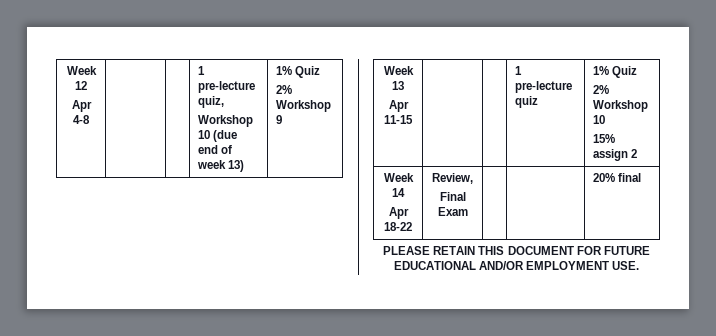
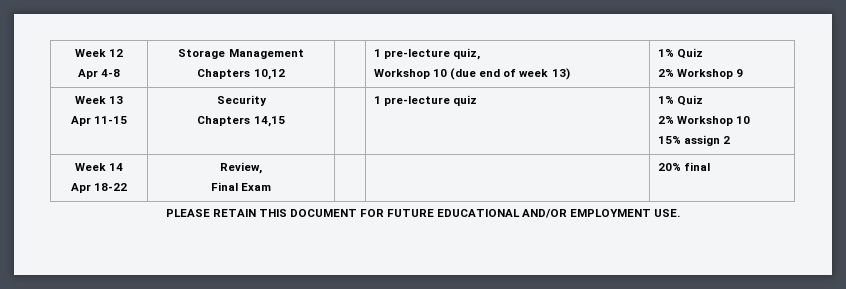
  Week 12
- Apr 4-8 | | | 1 pre-lecture quiz,
+ Apr 4-8 | Storage Management
+ Chapters 10,12 | | 1 pre-lecture quiz,
  Week 13
- Apr 11-15 | | | 1 pre-lecture quiz | 1% Quiz
+ Apr 11-15 | Security
+ Chapters 14,15 | | 1 pre-lecture quiz | 1% Quiz

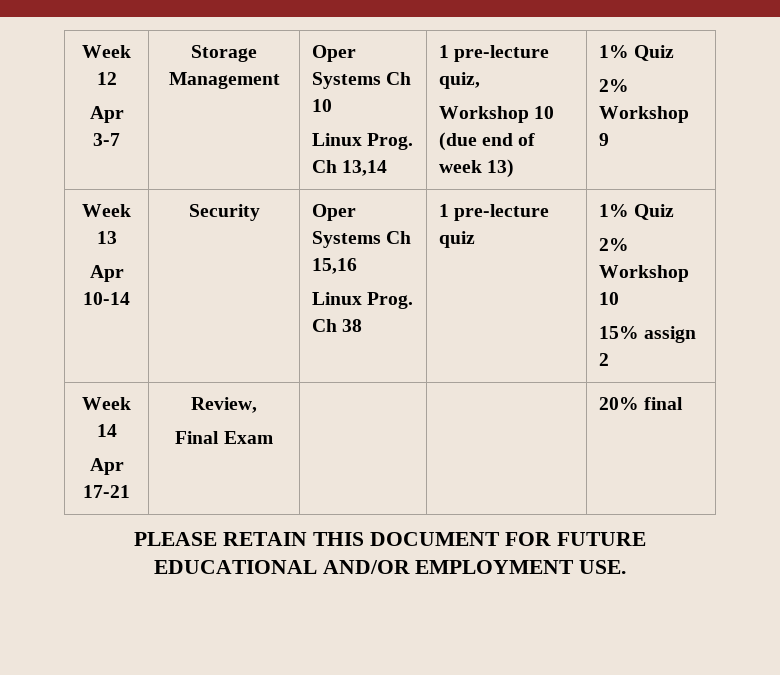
  Week 12
- Apr 4-8 | Storage Management
- Chapters 10,12 | | 1 pre-lecture quiz,
+ Apr 3-7 | Storage Management | Oper Systems Ch 10
+ Linux Prog. Ch 13,14 | 1 pre-lecture quiz,
  Week 13
- Apr 11-15 | Security
- Chapters 14,15 | | 1 pre-lecture quiz | 1% Quiz
+ Apr 10-14 | Security | Oper Systems Ch 15,16
+ Linux Prog. Ch 38 | 1 pre-lecture quiz | 1% Quiz
  Week 14
- Apr 18-22 | Review,
+ Apr 17-21 | Review,

